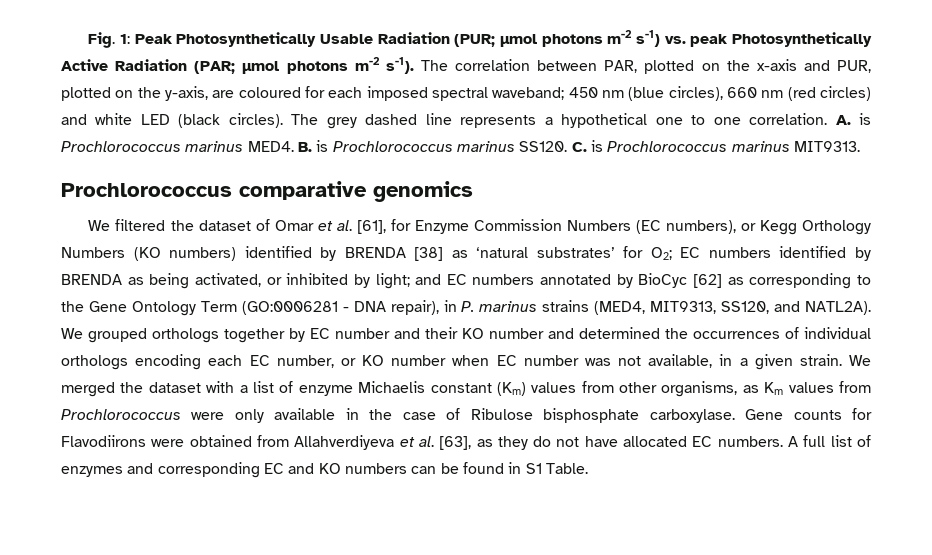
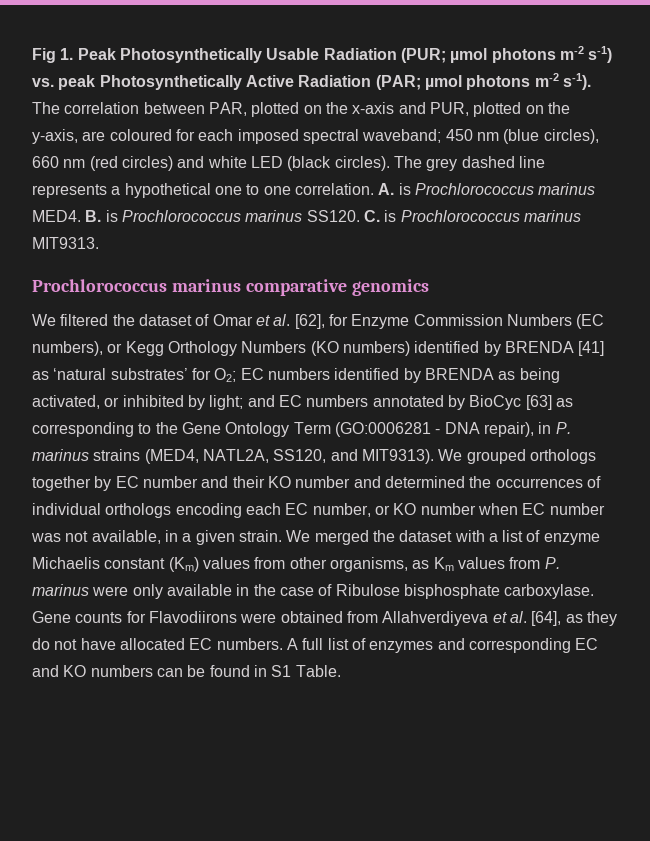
- Fig. 1: Peak Photosynthetically Usable Radiation (PUR; µmol photons m-2 s-1) vs. peak Photosynthetically Active Radiation (PAR; µmol photons m-2 s-1).
+ Fig 1. Peak Photosynthetically Usable Radiation (PUR; µmol photons m-2 s-1) vs. peak Photosynthetically Active Radiation (PAR; µmol photons m-2 s-1).
- Prochlorococcus comparative genomics
+ Prochlorococcus marinus comparative genomics
- We filtered the dataset of Omar et al. [61], for Enzyme Commission Numbers (EC numbers), or Kegg Orthology Numbers (KO numbers) identified by BRENDA [38] as ‘natural substrates’ for O2;
+ We filtered the dataset of Omar et al. [62], for Enzyme Commission Numbers (EC numbers), or Kegg Orthology Numbers (KO numbers) identified by BRENDA [41] as ‘natural substrates’ for O2;
- and EC numbers annotated by BioCyc [62] as corresponding to the Gene Ontology Term (GO:0006281 - DNA repair), in P. marinus strains (MED4, MIT9313, SS120, and NATL2A).
+ and EC numbers annotated by BioCyc [63] as corresponding to the Gene Ontology Term (GO:0006281 - DNA repair), in P. marinus strains (MED4, NATL2A, SS120, and MIT9313).
- We merged the dataset with a list of enzyme Michaelis constant (Km) values from other organisms, as Km values from Prochlorococcus were only available in the case of Ribulose bisphosphate carboxylase.
+ We merged the dataset with a list of enzyme Michaelis constant (Km) values from other organisms, as Km values from P. marinus were only available in the case of Ribulose bisphosphate carboxylase.
- Gene counts for Flavodiirons were obtained from Allahverdiyeva et al. [63], as they do not have allocated EC numbers.
+ Gene counts for Flavodiirons were obtained from Allahverdiyeva et al. [64], as they do not have allocated EC numbers.

